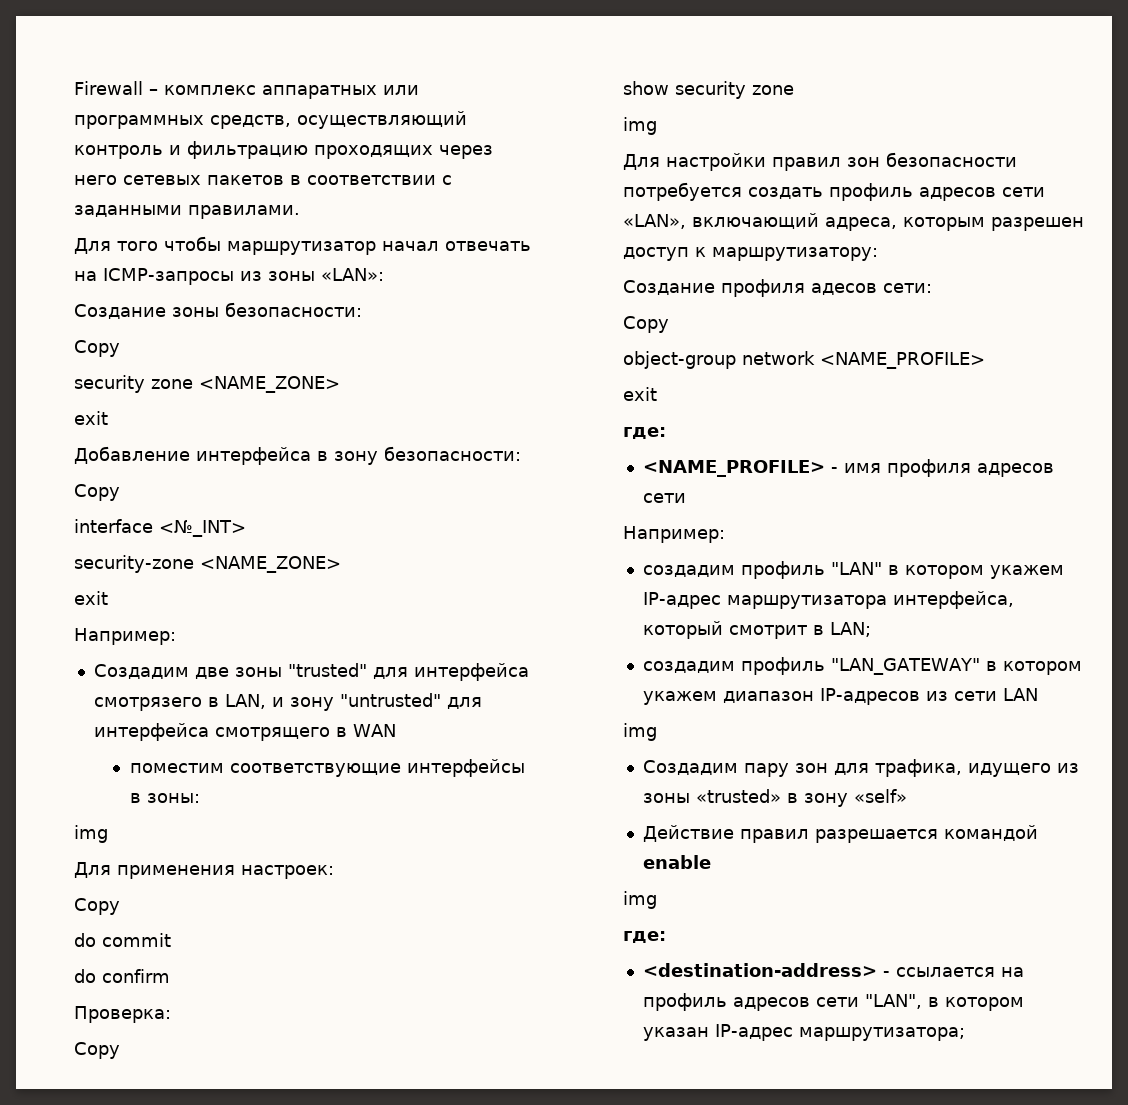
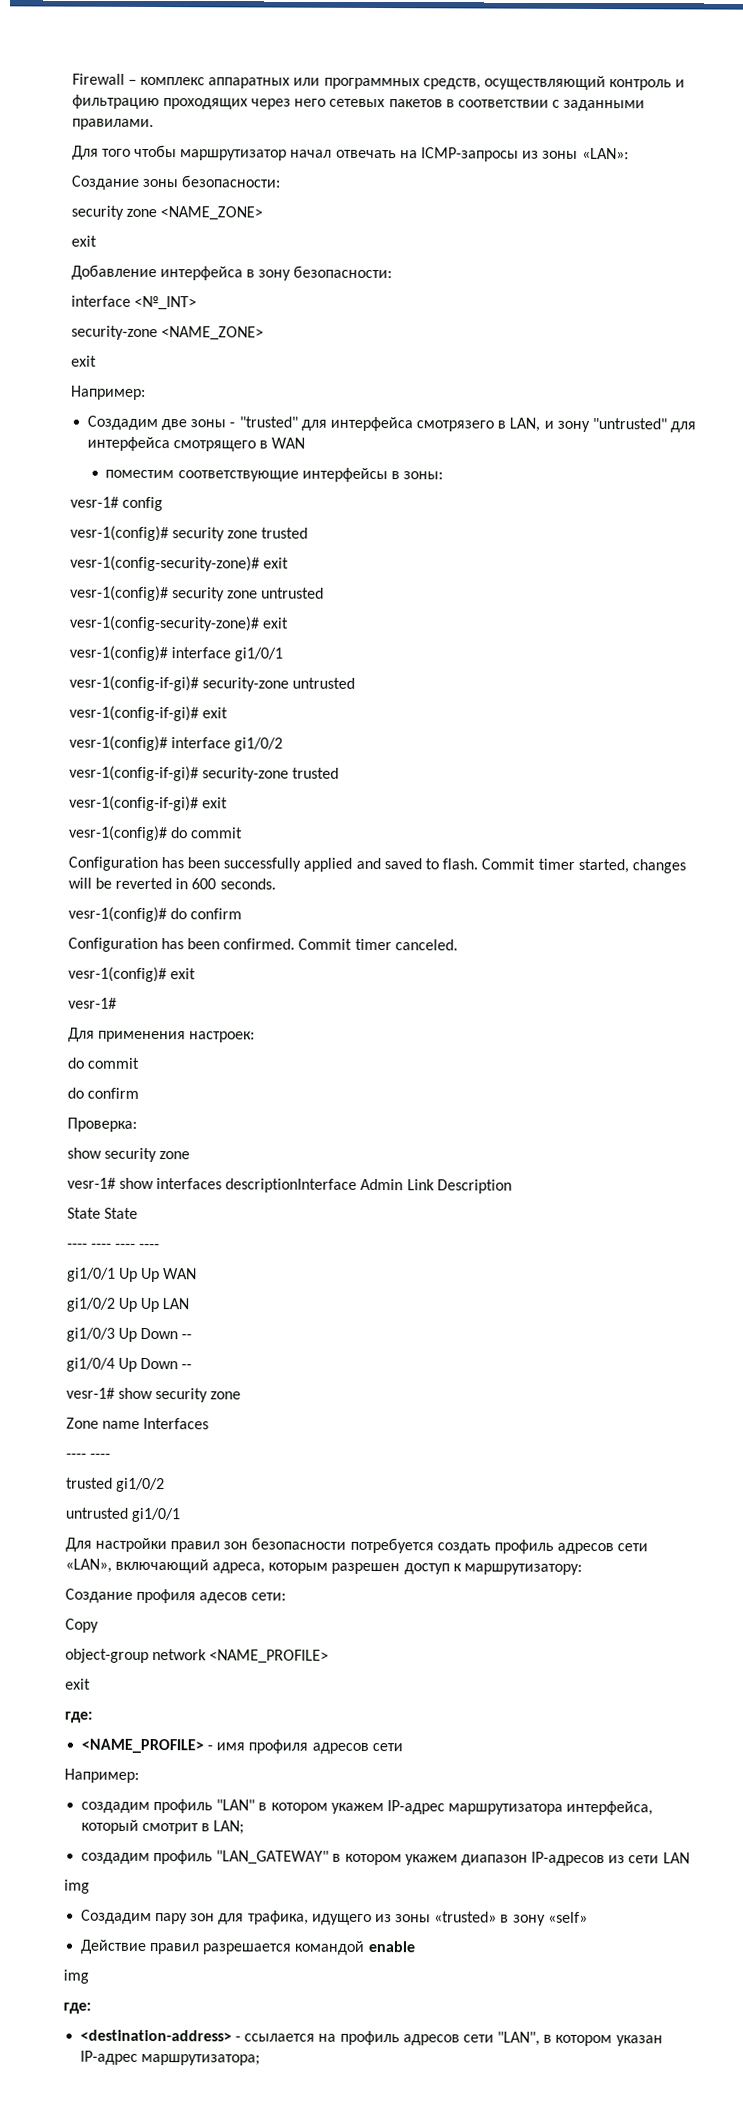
  Создание зоны безопасности:
- Copy
  Добавление интерфейса в зону безопасности:
- Copy
- Создадим две зоны "trusted" для интерфейса смотрязего в LAN, и зону "untrusted" для интерфейса смотрящего в WAN
+ Создадим две зоны - "trusted" для интерфейса смотрязего в LAN, и зону "untrusted" для интерфейса смотрящего в WAN
  поместим соответствующие интерфейсы в зоны:
- img
+ vesr-1# config
+ vesr-1(config)# security zone trusted
+ vesr-1(config-security-zone)# exit
+ vesr-1(config)# security zone untrusted
+ vesr-1(config-security-zone)# exit
+ vesr-1(config)# interface gi1/0/1
+ vesr-1(config-if-gi)# security-zone untrusted
+ vesr-1(config-if-gi)# exit
+ vesr-1(config)# interface gi1/0/2
+ vesr-1(config-if-gi)# security-zone trusted
+ vesr-1(config-if-gi)# exit
+ vesr-1(config)# do commit
+ Configuration has been successfully applied and saved to flash. Commit timer started, changes will be reverted in 600 seconds.
+ vesr-1(config)# do confirm
+ Configuration has been confirmed. Commit timer canceled.
+ vesr-1(config)# exit
+ vesr-1#
  Для применения настроек:
- Copy
  Проверка:
- Copy
  show security zone
- img
+ vesr-1# show interfaces descriptionInterface Admin Link Description
+ State State
+ ---- ---- ---- ----
+ gi1/0/1 Up Up WAN
+ gi1/0/2 Up Up LAN
+ gi1/0/3 Up Down --
+ gi1/0/4 Up Down --
+ vesr-1# show security zone
+ Zone name Interfaces
+ ---- ----
+ trusted gi1/0/2
+ untrusted gi1/0/1

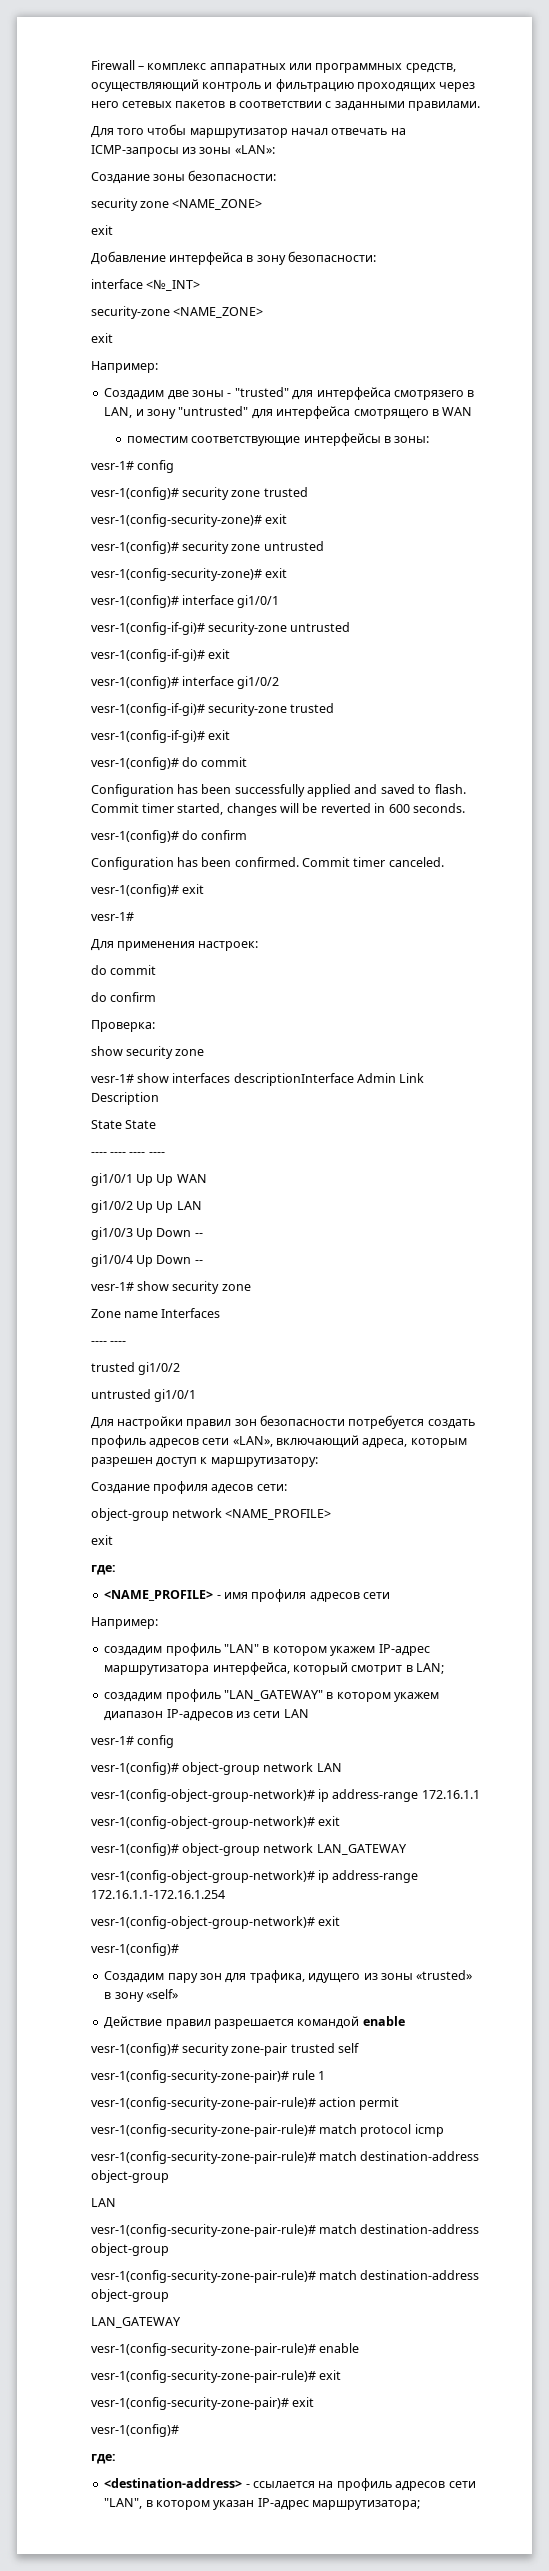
- Copy
  создадим профиль "LAN_GATEWAY" в котором укажем диапазон IP-адресов из сети LAN
- img
+ vesr-1# config
+ vesr-1(config)# object-group network LAN
+ vesr-1(config-object-group-network)# ip address-range 172.16.1.1
+ vesr-1(config-object-group-network)# exit
+ vesr-1(config)# object-group network LAN_GATEWAY
+ vesr-1(config-object-group-network)# ip address-range 172.16.1.1-172.16.1.254
+ vesr-1(config-object-group-network)# exit
+ vesr-1(config)#
  Действие правил разрешается командой enable
- img
+ vesr-1(config)# security zone-pair trusted self
+ vesr-1(config-security-zone-pair)# rule 1
+ vesr-1(config-security-zone-pair-rule)# action permit
+ vesr-1(config-security-zone-pair-rule)# match protocol icmp
+ vesr-1(config-security-zone-pair-rule)# match destination-address object-group
+ LAN
+ vesr-1(config-security-zone-pair-rule)# match destination-address object-group
+ vesr-1(config-security-zone-pair-rule)# match destination-address object-group
+ LAN_GATEWAY
+ vesr-1(config-security-zone-pair-rule)# enable
+ vesr-1(config-security-zone-pair-rule)# exit
+ vesr-1(config-security-zone-pair)# exit
+ vesr-1(config)#

